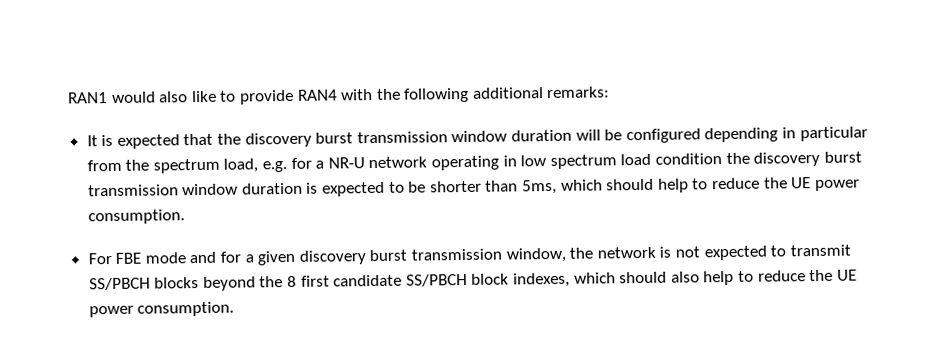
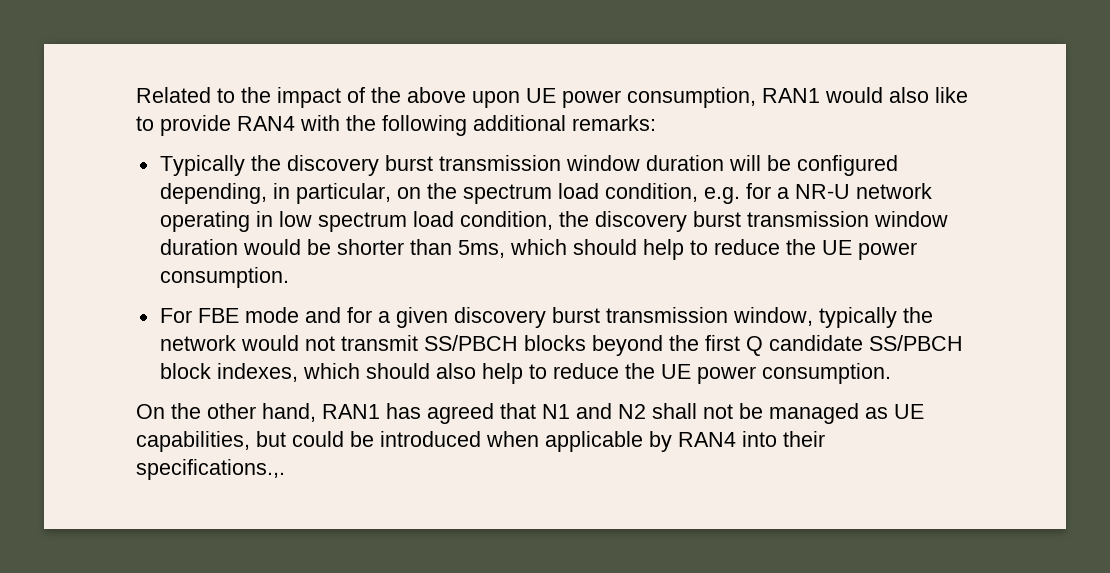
- RAN1 would also like to provide RAN4 with the following additional remarks:
+ Related to the impact of the above upon UE power consumption, RAN1 would also like to provide RAN4 with the following additional remarks:
- It is expected that the discovery burst transmission window duration will be configured depending in particular from the spectrum load, e.g. for a NR-U network operating in low spectrum load condition the discovery burst transmission window duration is expected to be shorter than 5ms, which should help to reduce the UE power consumption.
+ Typically the discovery burst transmission window duration will be configured depending, in particular, on the spectrum load condition, e.g. for a NR-U network operating in low spectrum load condition, the discovery burst transmission window duration would be shorter than 5ms, which should help to reduce the UE power consumption.
- For FBE mode and for a given discovery burst transmission window, the network is not expected to transmit SS/PBCH blocks beyond the 8 first candidate SS/PBCH block indexes, which should also help to reduce the UE power consumption.
+ For FBE mode and for a given discovery burst transmission window, typically the network would not transmit SS/PBCH blocks beyond the first Q candidate SS/PBCH block indexes, which should also help to reduce the UE power consumption.
+ On the other hand, RAN1 has agreed that N1 and N2 shall not be managed as UE capabilities, but could be introduced when applicable by RAN4 into their specifications.,.

